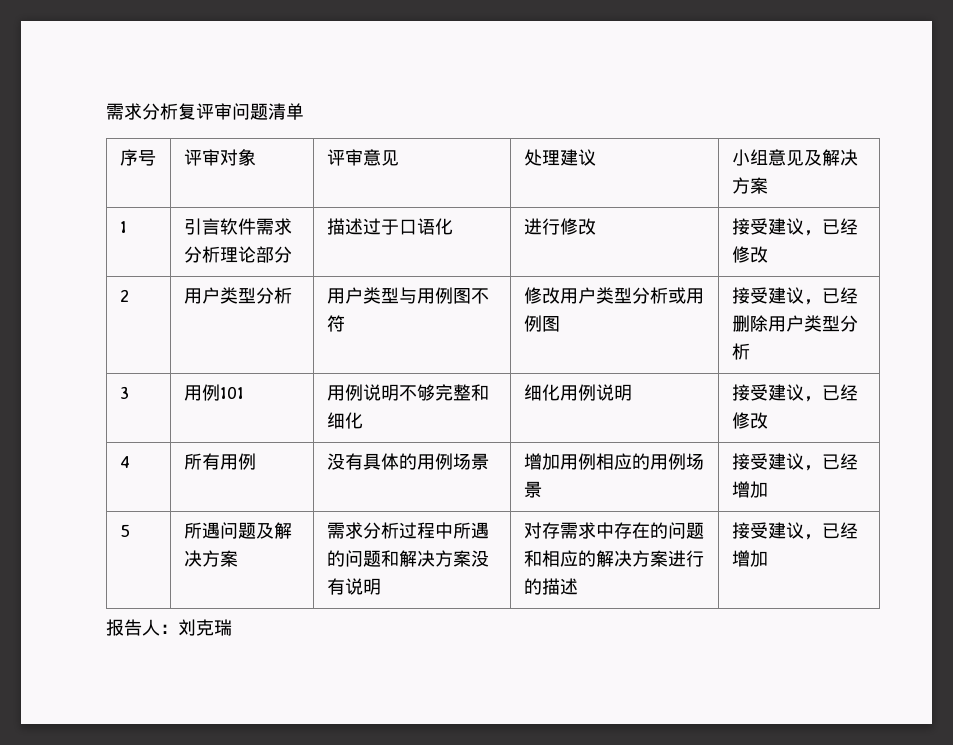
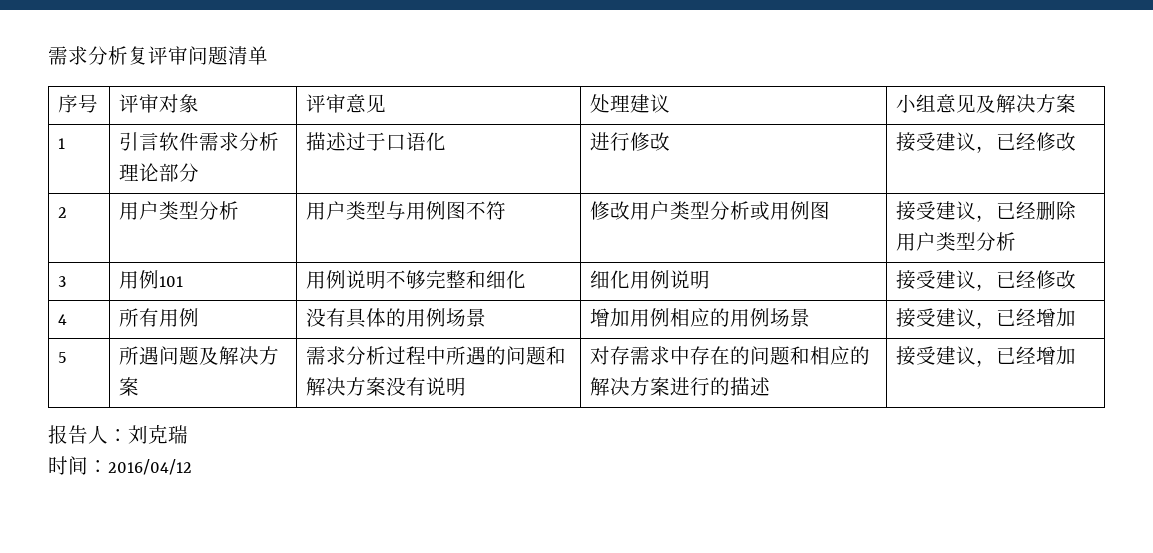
+ 时间：2016/04/12

